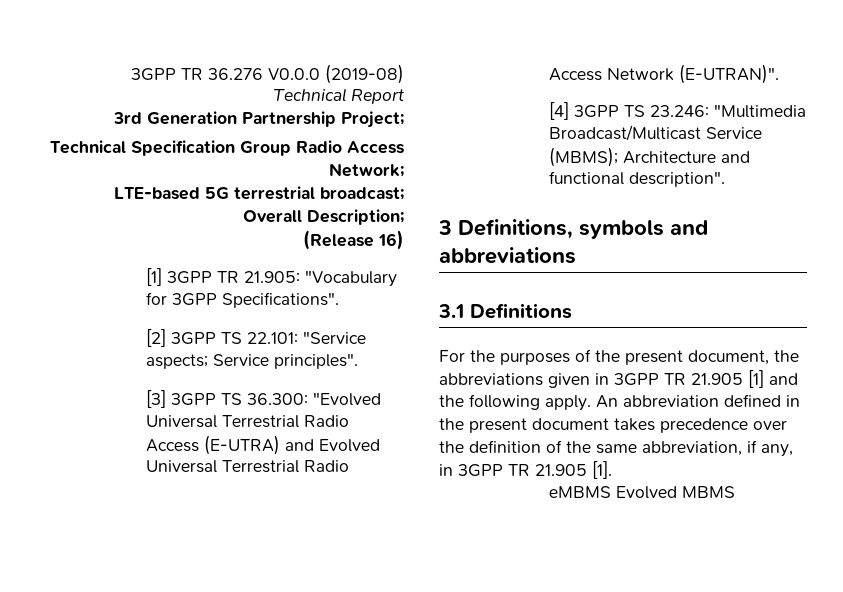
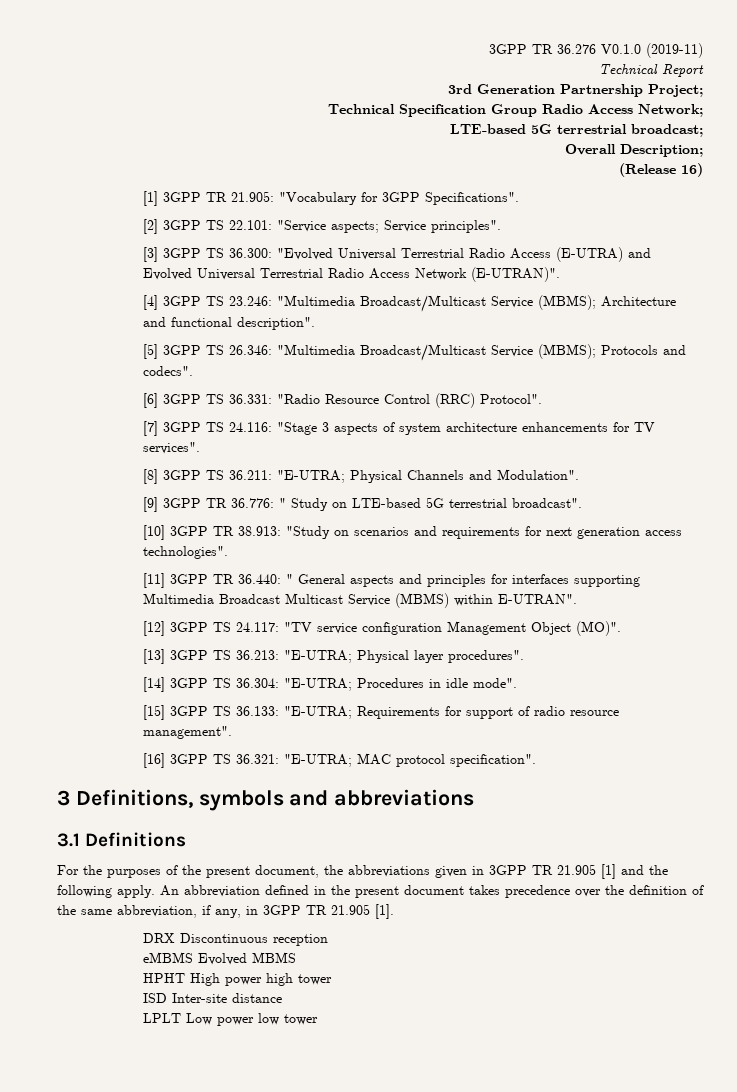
- 3GPP TR 36.276 V0.0.0 (2019-08)
+ 3GPP TR 36.276 V0.1.0 (2019-11)
+ [5] 3GPP TS 26.346: "Multimedia Broadcast/Multicast Service (MBMS); Protocols and codecs".
+ [6] 3GPP TS 36.331: "Radio Resource Control (RRC) Protocol".
+ [7] 3GPP TS 24.116: "Stage 3 aspects of system architecture enhancements for TV services".
+ [8] 3GPP TS 36.211: "E-UTRA; Physical Channels and Modulation".
+ [9] 3GPP TR 36.776: " Study on LTE-based 5G terrestrial broadcast".
+ [10] 3GPP TR 38.913: "Study on scenarios and requirements for next generation access technologies".
+ [11] 3GPP TR 36.440: " General aspects and principles for interfaces supporting Multimedia Broadcast Multicast Service (MBMS) within E-UTRAN".
+ [12] 3GPP TS 24.117: "TV service configuration Management Object (MO)".
+ [13] 3GPP TS 36.213: "E-UTRA; Physical layer procedures".
+ [14] 3GPP TS 36.304: "E-UTRA; Procedures in idle mode".
+ [15] 3GPP TS 36.133: "E-UTRA; Requirements for support of radio resource management".
+ [16] 3GPP TS 36.321: "E-UTRA; MAC protocol specification".
+ DRX Discontinuous reception
+ HPHT High power high tower
+ ISD Inter-site distance
+ LPLT Low power low tower

